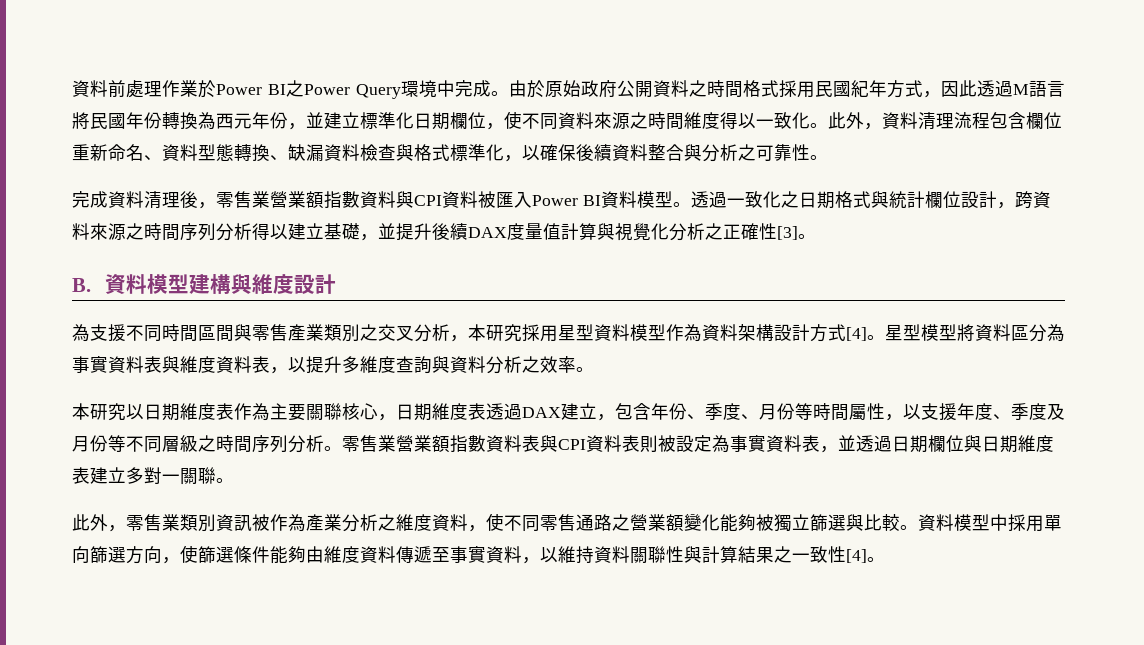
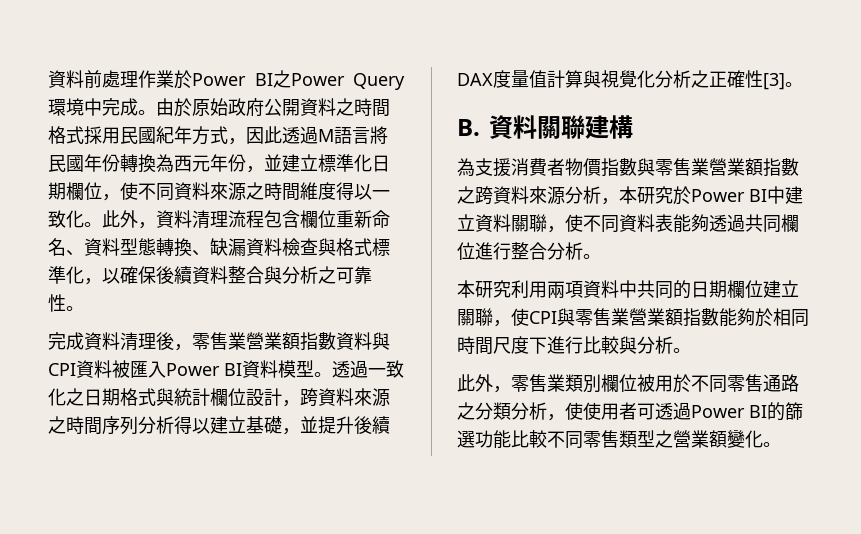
- B.資料模型建構與維度設計
+ B.資料關聯建構
- 為支援不同時間區間與零售產業類別之交叉分析，本研究採用星型資料模型作為資料架構設計方式[4]。星型模型將資料區分為事實資料表與維度資料表，以提升多維度查詢與資料分析之效率。
- 本研究以日期維度表作為主要關聯核心，日期維度表透過DAX建立，包含年份、季度、月份等時間屬性，以支援年度、季度及月份等不同層級之時間序列分析。零售業營業額指數資料表與CPI資料表則被設定為事實資料表，並透過日期欄位與日期維度表建立多對一關聯。
+ 為支援消費者物價指數與零售業營業額指數之跨資料來源分析，本研究於Power BI中建立資料關聯，使不同資料表能夠透過共同欄位進行整合分析。
+ 本研究利用兩項資料中共同的日期欄位建立關聯，使CPI與零售業營業額指數能夠於相同時間尺度下進行比較與分析。
- 此外，零售業類別資訊被作為產業分析之維度資料，使不同零售通路之營業額變化能夠被獨立篩選與比較。資料模型中採用單向篩選方向，使篩選條件能夠由維度資料傳遞至事實資料，以維持資料關聯性與計算結果之一致性[4]。
+ 此外，零售業類別欄位被用於不同零售通路之分類分析，使使用者可透過Power BI的篩選功能比較不同零售類型之營業額變化。

